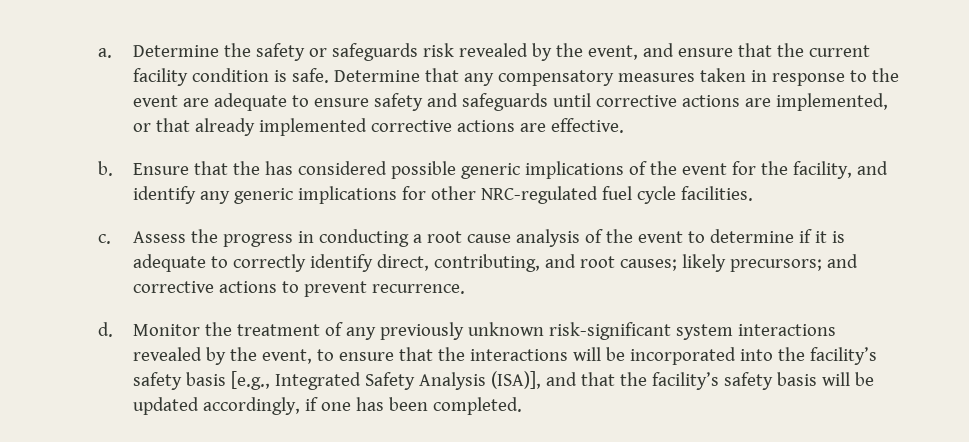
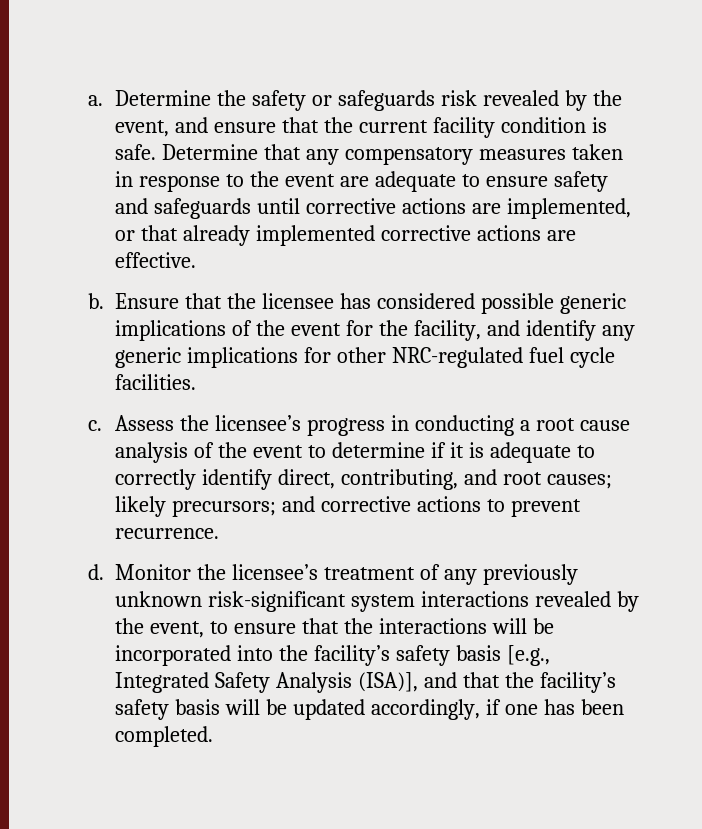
- Ensure that the has considered possible generic implications of the event for the facility, and identify any generic implications for other NRC-regulated fuel cycle facilities.
+ Ensure that the licensee has considered possible generic implications of the event for the facility, and identify any generic implications for other NRC-regulated fuel cycle facilities.
- Assess the progress in conducting a root cause analysis of the event to determine if it is adequate to correctly identify direct, contributing, and root causes; likely precursors; and corrective actions to prevent recurrence.
+ Assess the licensee’s progress in conducting a root cause analysis of the event to determine if it is adequate to correctly identify direct, contributing, and root causes; likely precursors; and corrective actions to prevent recurrence.
- Monitor the treatment of any previously unknown risk-significant system interactions revealed by the event, to ensure that the interactions will be incorporated into the facility’s safety basis [e.g., Integrated Safety Analysis (ISA)], and that the facility’s safety basis will be updated accordingly, if one has been completed.
+ Monitor the licensee’s treatment of any previously unknown risk-significant system interactions revealed by the event, to ensure that the interactions will be incorporated into the facility’s safety basis [e.g., Integrated Safety Analysis (ISA)], and that the facility’s safety basis will be updated accordingly, if one has been completed.

